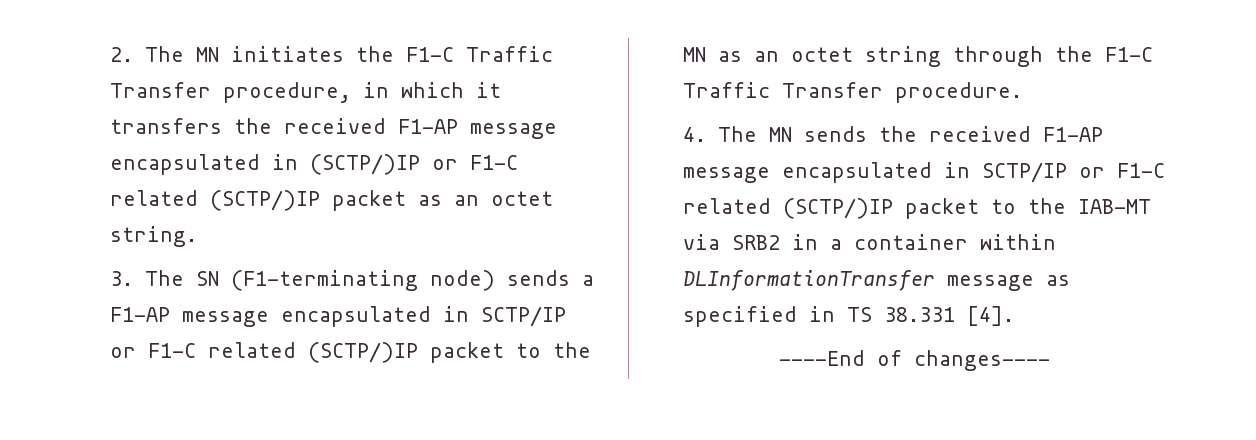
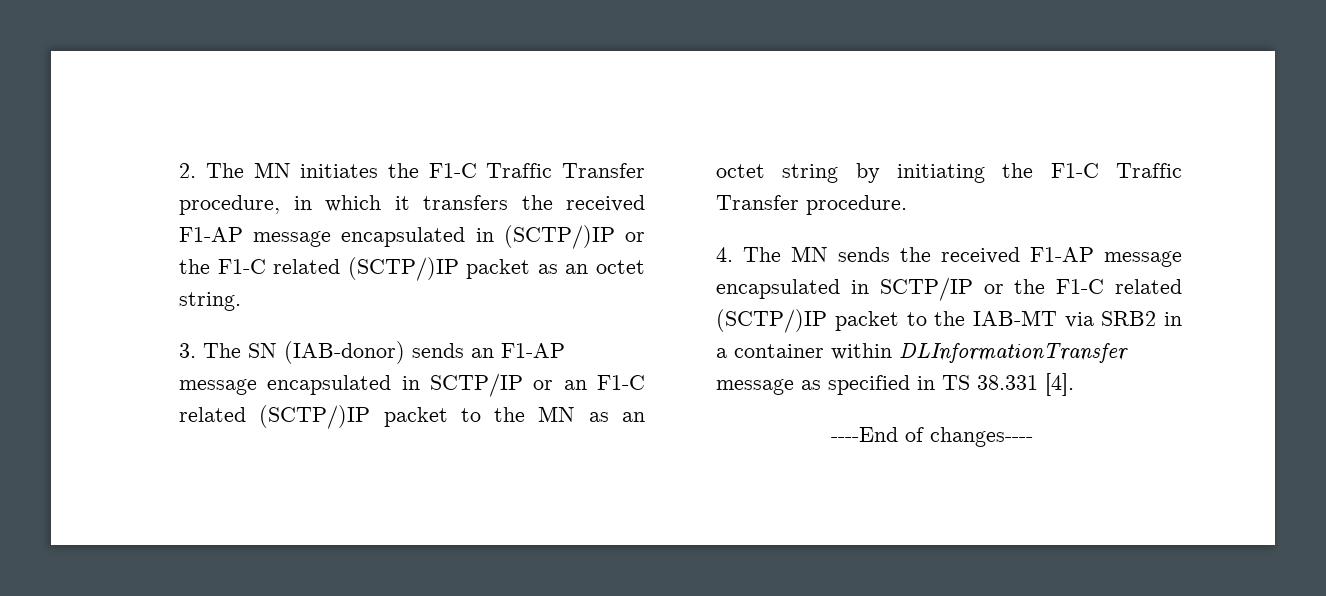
- 2. The MN initiates the F1-C Traffic Transfer procedure, in which it transfers the received F1-AP message encapsulated in (SCTP/)IP or F1-C related (SCTP/)IP packet as an octet string.
+ 2. The MN initiates the F1-C Traffic Transfer procedure, in which it transfers the received F1-AP message encapsulated in (SCTP/)IP or the F1-C related (SCTP/)IP packet as an octet string.
- 3. The SN (F1-terminating node) sends a F1-AP message encapsulated in SCTP/IP or F1-C related (SCTP/)IP packet to the MN as an octet string through the F1-C Traffic Transfer procedure.
+ 3. The SN (IAB-donor) sends an F1-AP message encapsulated in SCTP/IP or an F1-C related (SCTP/)IP packet to the MN as an octet string by initiating the F1-C Traffic Transfer procedure.
- 4. The MN sends the received F1-AP message encapsulated in SCTP/IP or F1-C related (SCTP/)IP packet to the IAB-MT via SRB2 in a container within DLInformationTransfer message as specified in TS 38.331 [4].
+ 4. The MN sends the received F1-AP message encapsulated in SCTP/IP or the F1-C related (SCTP/)IP packet to the IAB-MT via SRB2 in a container within DLInformationTransfer message as specified in TS 38.331 [4].

